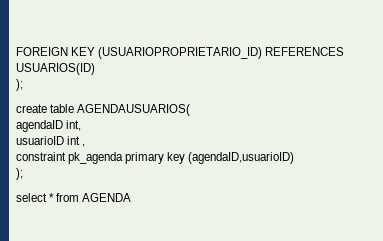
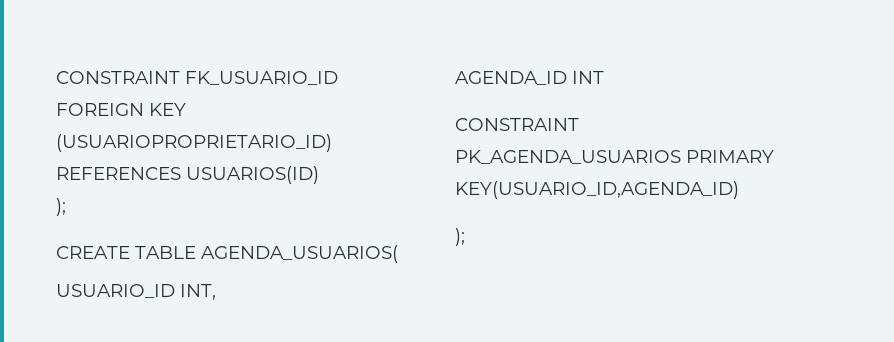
- FOREIGN KEY (USUARIOPROPRIETARIO_ID) REFERENCES USUARIOS(ID)
+ CONSTRAINT FK_USUARIO_ID FOREIGN KEY (USUARIOPROPRIETARIO_ID) REFERENCES USUARIOS(ID)
- create table AGENDAUSUARIOS(
- agendaID int,
- usuarioID int ,
- constraint pk_agenda primary key (agendaID,usuarioID)
+ CREATE TABLE AGENDA_USUARIOS(
+ USUARIO_ID INT,
+ AGENDA_ID INT
+ CONSTRAINT PK_AGENDA_USUARIOS PRIMARY KEY(USUARIO_ID,AGENDA_ID)
  );
- select * from AGENDA

